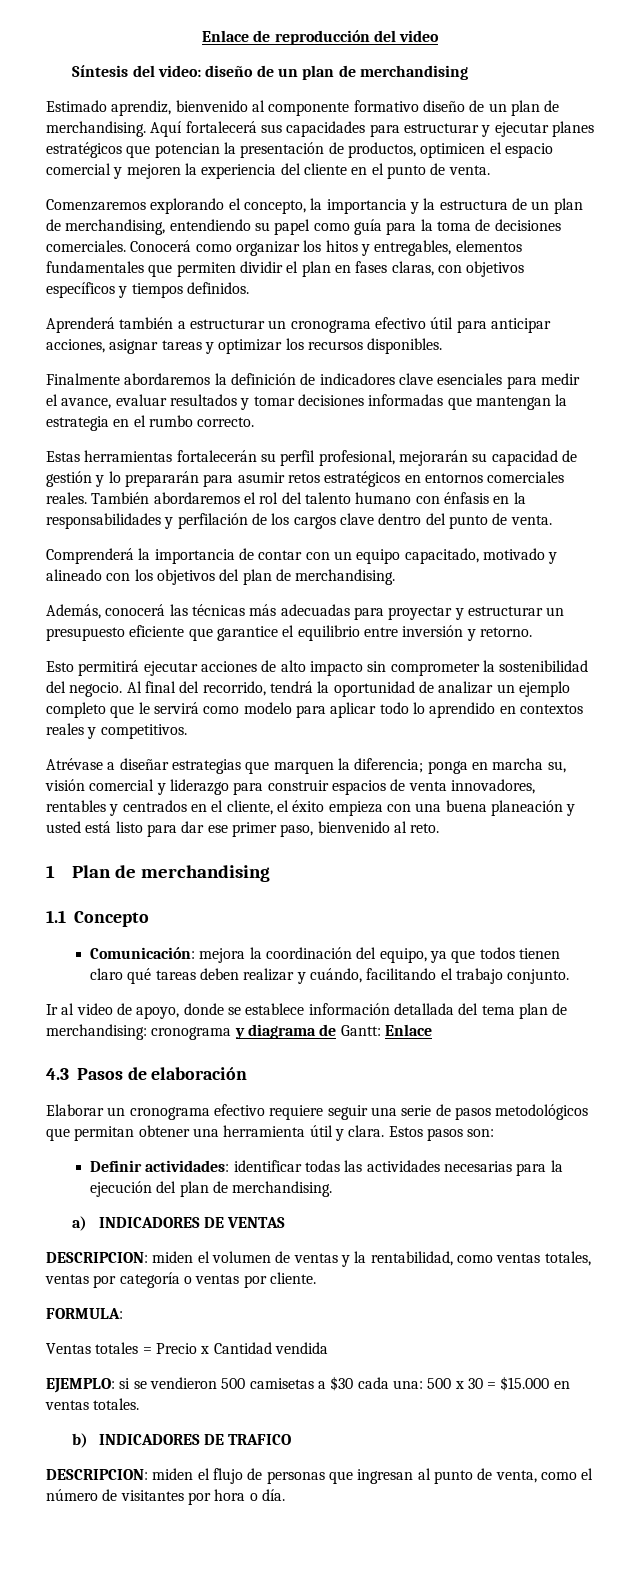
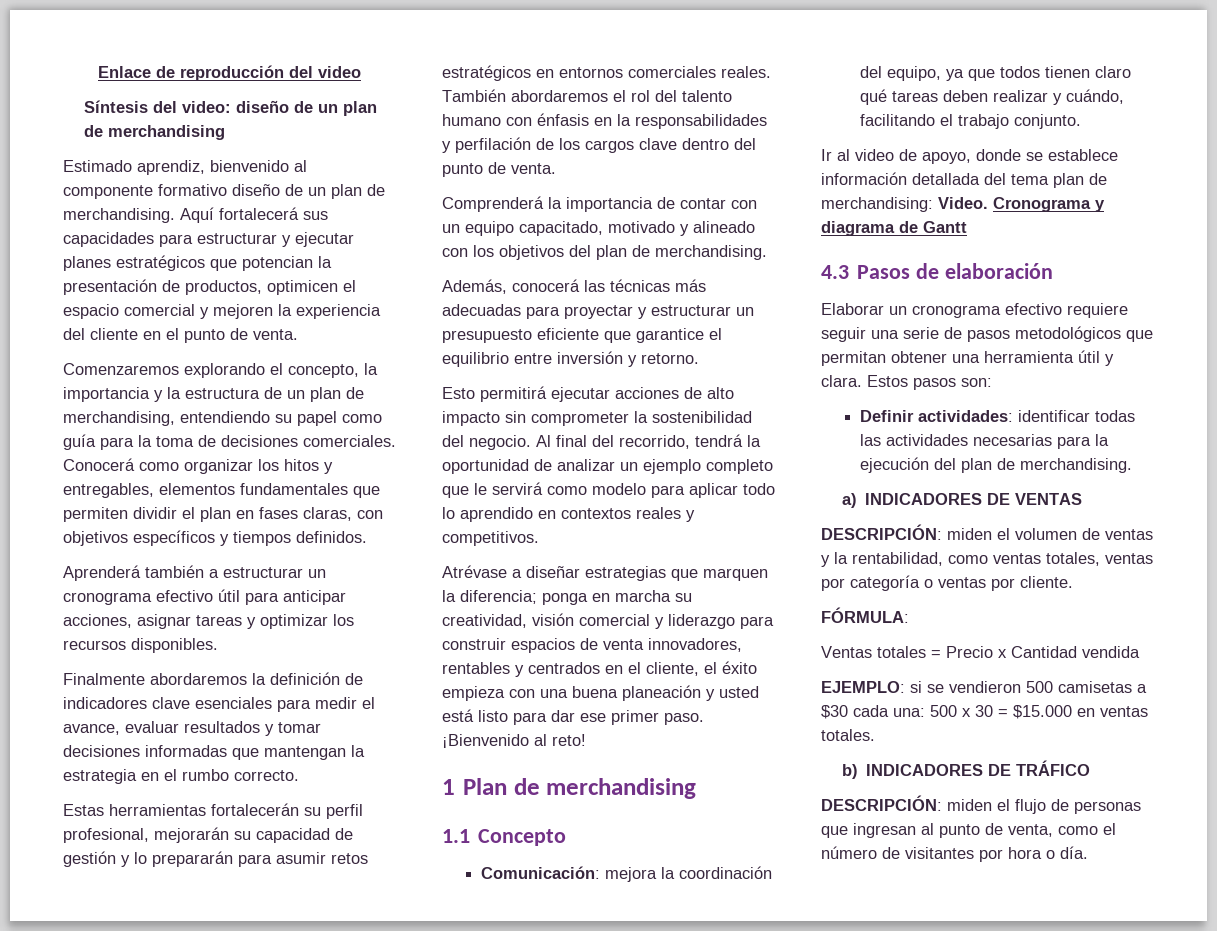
- Atrévase a diseñar estrategias que marquen la diferencia; ponga en marcha su, visión comercial y liderazgo para construir espacios de venta innovadores, rentables y centrados en el cliente, el éxito empieza con una buena planeación y usted está listo para dar ese primer paso, bienvenido al reto.
+ Atrévase a diseñar estrategias que marquen la diferencia; ponga en marcha su creatividad, visión comercial y liderazgo para construir espacios de venta innovadores, rentables y centrados en el cliente, el éxito empieza con una buena planeación y usted está listo para dar ese primer paso. ¡Bienvenido al reto!
- Ir al video de apoyo, donde se establece información detallada del tema plan de merchandising: cronograma y diagrama de Gantt: Enlace
+ Ir al video de apoyo, donde se establece información detallada del tema plan de merchandising: Video. Cronograma y diagrama de Gantt
- DESCRIPCION: miden el volumen de ventas y la rentabilidad, como ventas totales, ventas por categoría o ventas por cliente.
+ DESCRIPCIÓN: miden el volumen de ventas y la rentabilidad, como ventas totales, ventas por categoría o ventas por cliente.
- FORMULA:
+ FÓRMULA:
- b) INDICADORES DE TRAFICO
- DESCRIPCION: miden el flujo de personas que ingresan al punto de venta, como el número de visitantes por hora o día.
+ b) INDICADORES DE TRÁFICO
+ DESCRIPCIÓN: miden el flujo de personas que ingresan al punto de venta, como el número de visitantes por hora o día.

